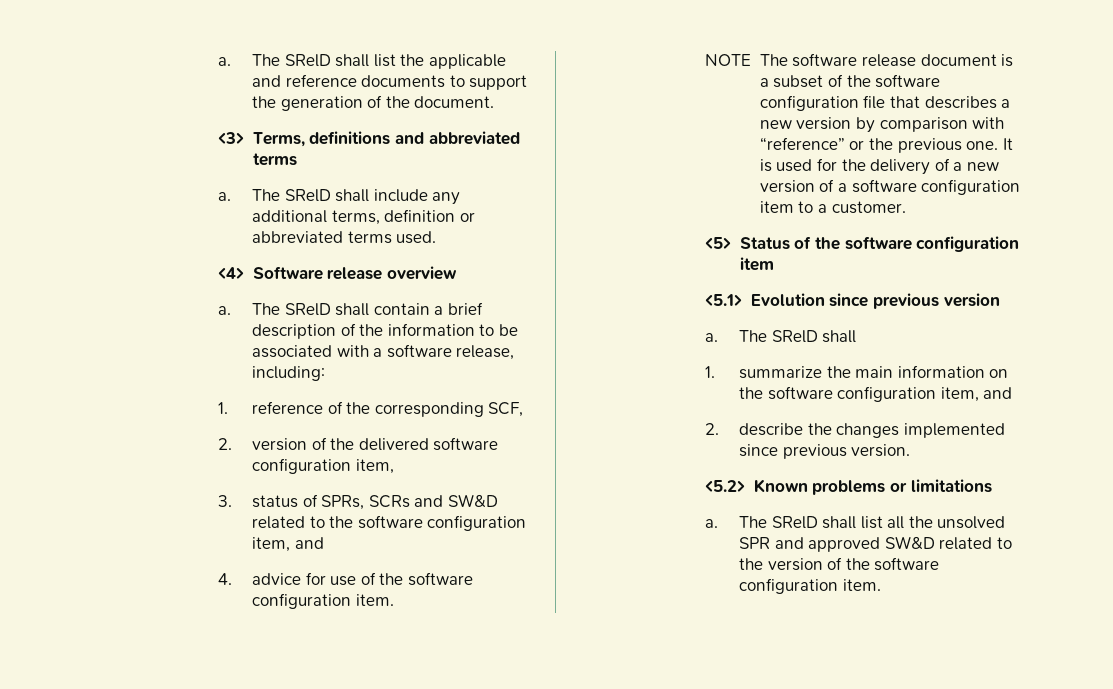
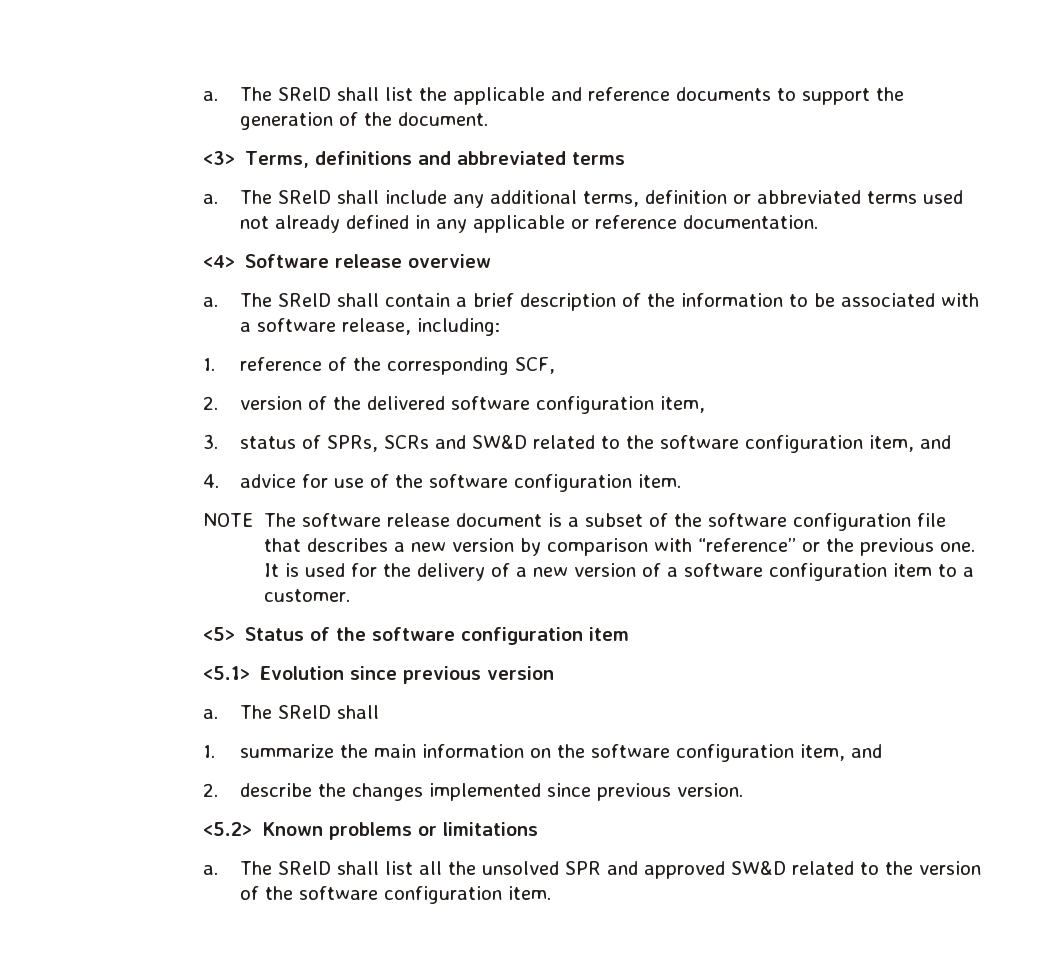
- The SRelD shall include any additional terms, definition or abbreviated terms used.
+ The SRelD shall include any additional terms, definition or abbreviated terms used not already defined in any applicable or reference documentation.

